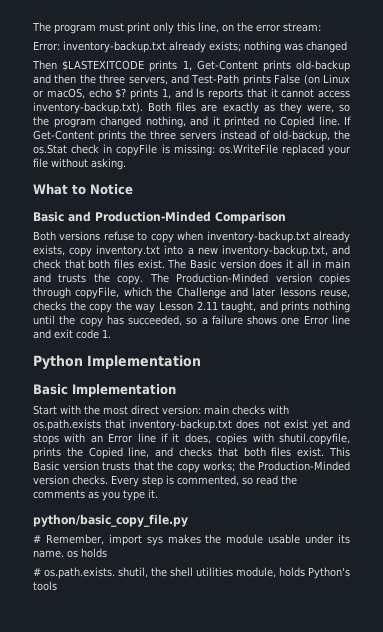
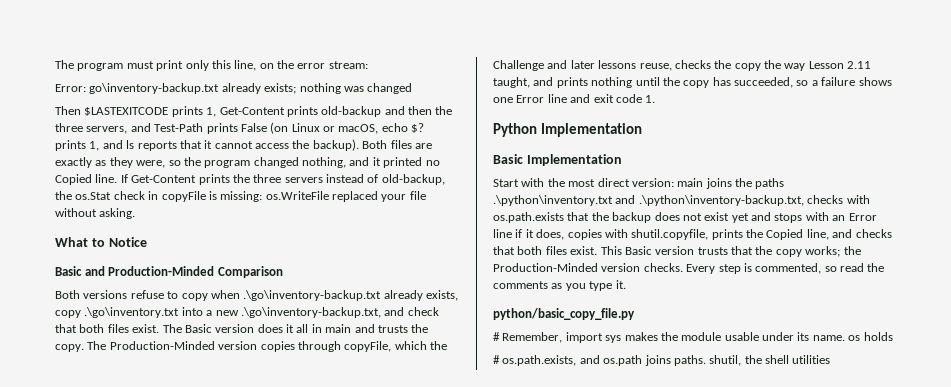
- Error: inventory-backup.txt already exists; nothing was changed
+ Error: go\inventory-backup.txt already exists; nothing was changed
- Then $LASTEXITCODE prints 1, Get-Content prints old-backup and then the three servers, and Test-Path prints False (on Linux or macOS, echo $? prints 1, and ls reports that it cannot access inventory-backup.txt). Both files are exactly as they were, so the program changed nothing, and it printed no Copied line.
+ Then $LASTEXITCODE prints 1, Get-Content prints old-backup and then the three servers, and Test-Path prints False (on Linux or macOS, echo $? prints 1, and ls reports that it cannot access the backup). Both files are exactly as they were, so the program changed nothing, and it printed no Copied line.
- Both versions refuse to copy when inventory-backup.txt already exists, copy inventory.txt into a new inventory-backup.txt, and check that both files exist.
+ Both versions refuse to copy when .\go\inventory-backup.txt already exists, copy .\go\inventory.txt into a new .\go\inventory-backup.txt, and check that both files exist.
- Start with the most direct version: main checks with os.path.exists that inventory-backup.txt does not exist yet and stops with an Error line if it does, copies with shutil.copyfile, prints the Copied line, and checks that both files exist.
+ Start with the most direct version: main joins the paths .\python\inventory.txt and .\python\inventory-backup.txt, checks with os.path.exists that the backup does not exist yet and stops with an Error line if it does, copies with shutil.copyfile, prints the Copied line, and checks that both files exist.
- # os.path.exists. shutil, the shell utilities module, holds Python's tools
+ # os.path.exists, and os.path joins paths. shutil, the shell utilities

